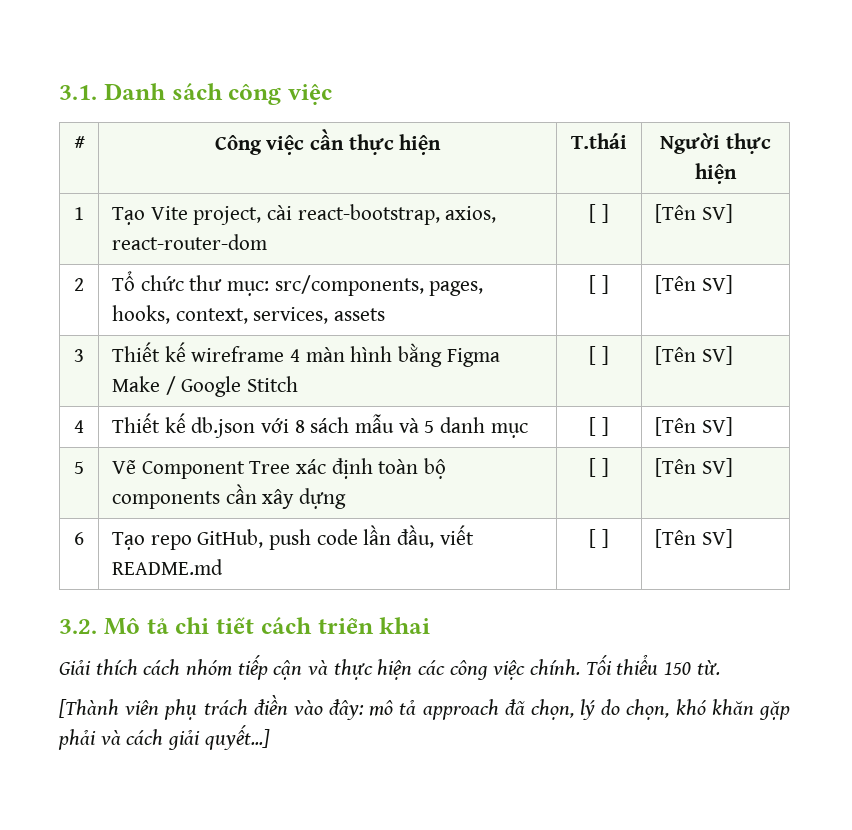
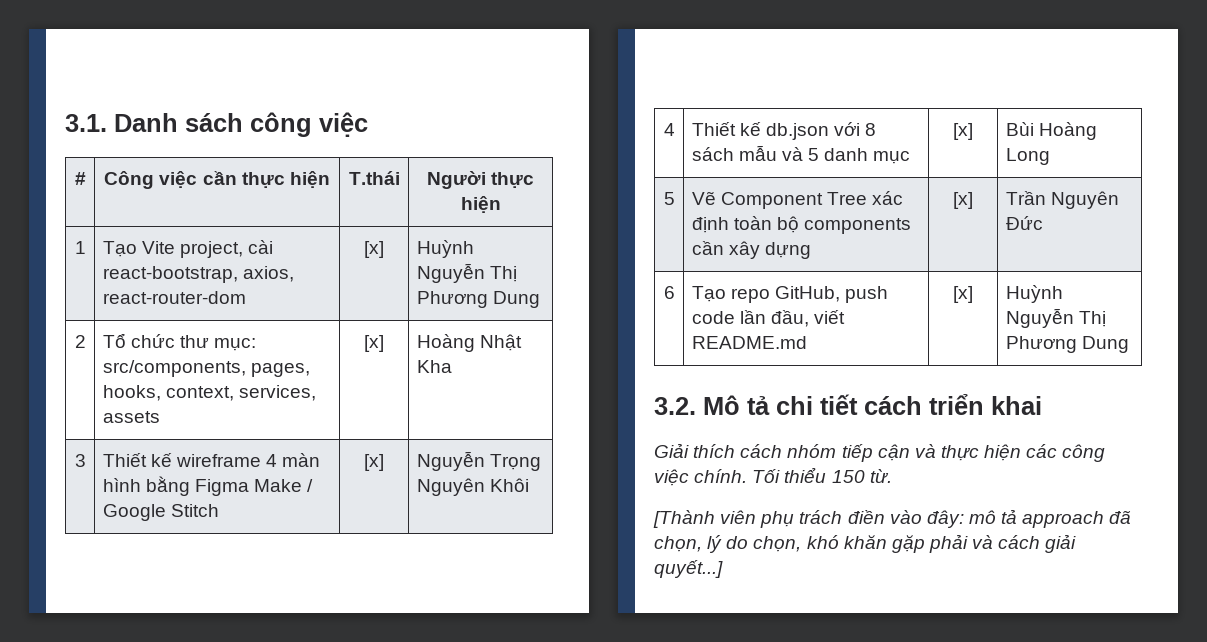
- 1 | Tạo Vite project, cài react-bootstrap, axios, react-router-dom | [ ] | [Tên SV]
+ 1 | Tạo Vite project, cài react-bootstrap, axios, react-router-dom | [x] | Huỳnh Nguyễn Thị Phương Dung
- 2 | Tổ chức thư mục: src/components, pages, hooks, context, services, assets | [ ] | [Tên SV]
+ 2 | Tổ chức thư mục: src/components, pages, hooks, context, services, assets | [x] | Hoàng Nhật Kha
- 3 | Thiết kế wireframe 4 màn hình bằng Figma Make / Google Stitch | [ ] | [Tên SV]
+ 3 | Thiết kế wireframe 4 màn hình bằng Figma Make / Google Stitch | [x] | Nguyễn Trọng Nguyên Khôi
- 4 | Thiết kế db.json với 8 sách mẫu và 5 danh mục | [ ] | [Tên SV]
+ 4 | Thiết kế db.json với 8 sách mẫu và 5 danh mục | [x] | Bùi Hoàng Long
- 5 | Vẽ Component Tree xác định toàn bộ components cần xây dựng | [ ] | [Tên SV]
+ 5 | Vẽ Component Tree xác định toàn bộ components cần xây dựng | [x] | Trần Nguyên Đức
- 6 | Tạo repo GitHub, push code lần đầu, viết README.md | [ ] | [Tên SV]
+ 6 | Tạo repo GitHub, push code lần đầu, viết README.md | [x] | Huỳnh Nguyễn Thị Phương Dung

